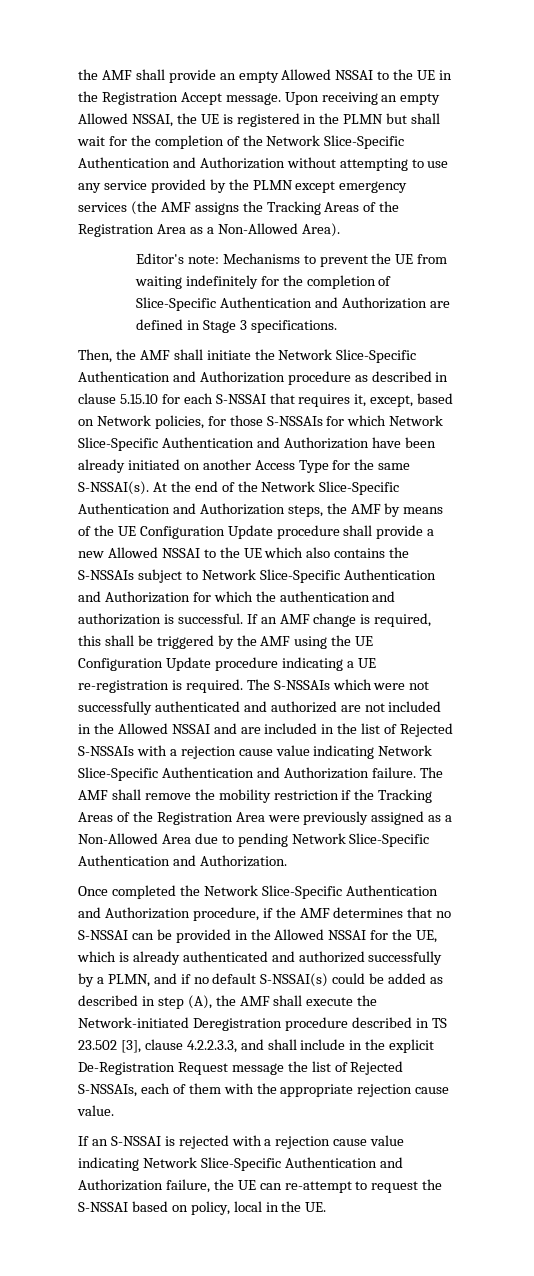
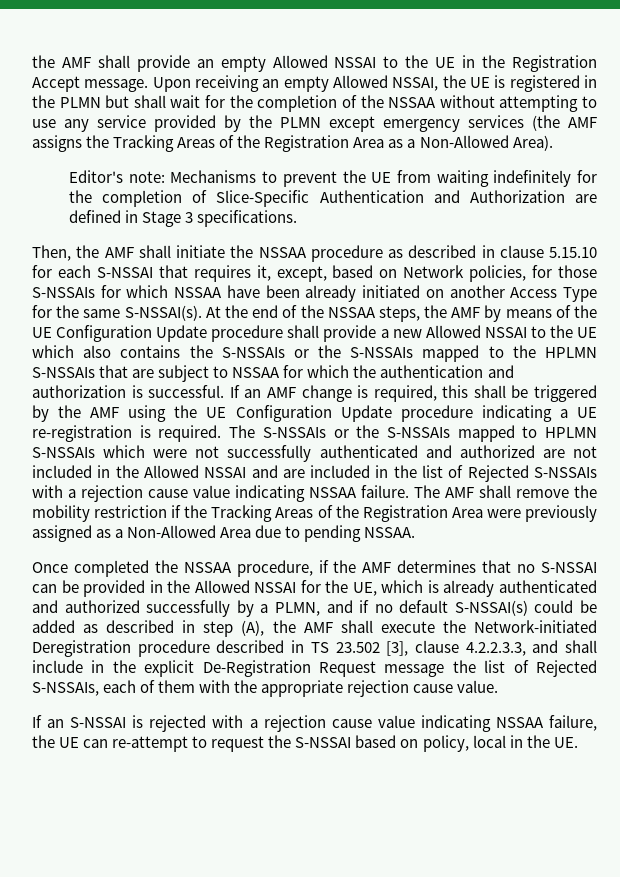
- Upon receiving an empty Allowed NSSAI, the UE is registered in the PLMN but shall wait for the completion of the Network Slice-Specific Authentication and Authorization without attempting to use any service provided by the PLMN except emergency services (the AMF assigns the Tracking Areas of the Registration Area as a Non-Allowed Area).
+ Upon receiving an empty Allowed NSSAI, the UE is registered in the PLMN but shall wait for the completion of the NSSAA without attempting to use any service provided by the PLMN except emergency services (the AMF assigns the Tracking Areas of the Registration Area as a Non-Allowed Area).
- Then, the AMF shall initiate the Network Slice-Specific Authentication and Authorization procedure as described in clause 5.15.10 for each S-NSSAI that requires it, except, based on Network policies, for those S-NSSAIs for which Network Slice-Specific Authentication and Authorization have been already initiated on another Access Type for the same S-NSSAI(s).
+ Then, the AMF shall initiate the NSSAA procedure as described in clause 5.15.10 for each S-NSSAI that requires it, except, based on Network policies, for those S-NSSAIs for which NSSAA have been already initiated on another Access Type for the same S-NSSAI(s).
- At the end of the Network Slice-Specific Authentication and Authorization steps, the AMF by means of the UE Configuration Update procedure shall provide a new Allowed NSSAI to the UE which also contains the S-NSSAIs subject to Network Slice-Specific Authentication and Authorization for which the authentication and authorization is successful.
+ At the end of the NSSAA steps, the AMF by means of the UE Configuration Update procedure shall provide a new Allowed NSSAI to the UE which also contains the S-NSSAIs or the S-NSSAIs mapped to the HPLMN S-NSSAIs that are subject to NSSAA for which the authentication and authorization is successful.
- The S-NSSAIs which were not successfully authenticated and authorized are not included in the Allowed NSSAI and are included in the list of Rejected S-NSSAIs with a rejection cause value indicating Network Slice-Specific Authentication and Authorization failure.
+ The S-NSSAIs or the S-NSSAIs mapped to HPLMN S-NSSAIs which were not successfully authenticated and authorized are not included in the Allowed NSSAI and are included in the list of Rejected S-NSSAIs with a rejection cause value indicating NSSAA failure.
- The AMF shall remove the mobility restriction if the Tracking Areas of the Registration Area were previously assigned as a Non-Allowed Area due to pending Network Slice-Specific Authentication and Authorization.
- Once completed the Network Slice-Specific Authentication and Authorization procedure, if the AMF determines that no S-NSSAI can be provided in the Allowed NSSAI for the UE, which is already authenticated and authorized successfully by a PLMN, and if no default S-NSSAI(s) could be added as described in step (A), the AMF shall execute the Network-initiated Deregistration procedure described in TS 23.502 [3], clause 4.2.2.3.3, and shall include in the explicit De-Registration Request message the list of Rejected S-NSSAIs, each of them with the appropriate rejection cause value.
+ The AMF shall remove the mobility restriction if the Tracking Areas of the Registration Area were previously assigned as a Non-Allowed Area due to pending NSSAA.
+ Once completed the NSSAA procedure, if the AMF determines that no S-NSSAI can be provided in the Allowed NSSAI for the UE, which is already authenticated and authorized successfully by a PLMN, and if no default S-NSSAI(s) could be added as described in step (A), the AMF shall execute the Network-initiated Deregistration procedure described in TS 23.502 [3], clause 4.2.2.3.3, and shall include in the explicit De-Registration Request message the list of Rejected S-NSSAIs, each of them with the appropriate rejection cause value.
- If an S-NSSAI is rejected with a rejection cause value indicating Network Slice-Specific Authentication and Authorization failure, the UE can re-attempt to request the S-NSSAI based on policy, local in the UE.
+ If an S-NSSAI is rejected with a rejection cause value indicating NSSAA failure, the UE can re-attempt to request the S-NSSAI based on policy, local in the UE.

